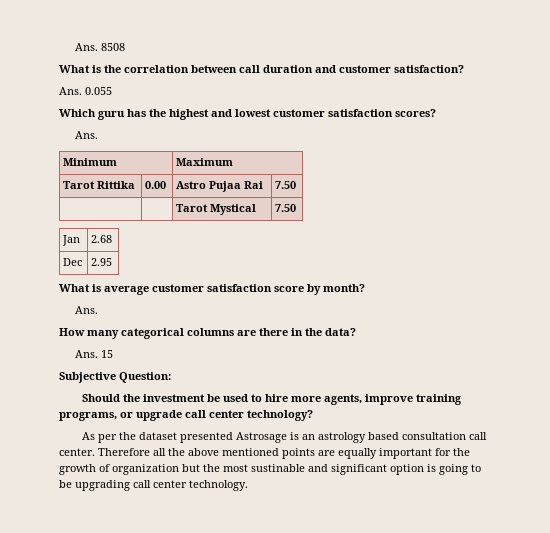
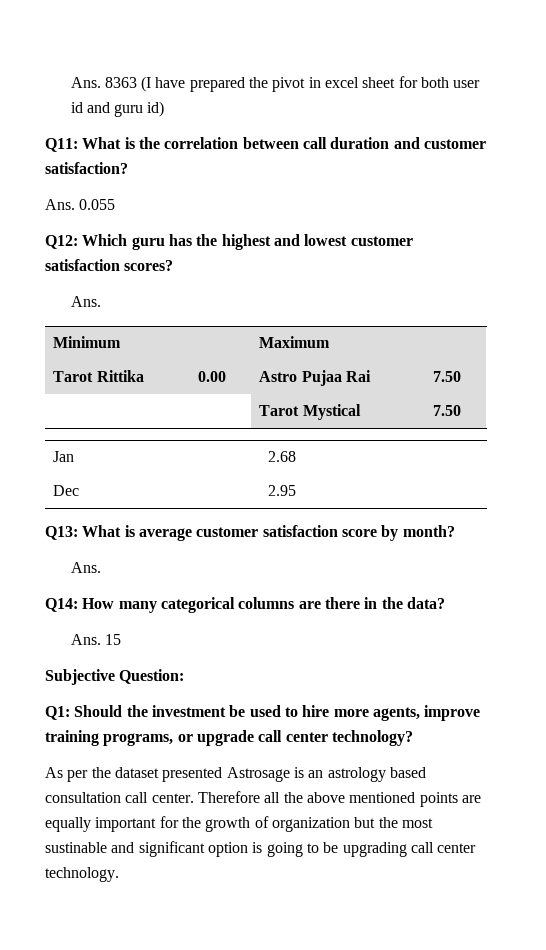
- Ans. 8508
- What is the correlation between call duration and customer satisfaction?
+ Ans. 8363 (I have prepared the pivot in excel sheet for both user id and guru id)
+ Q11: What is the correlation between call duration and customer satisfaction?
- Which guru has the highest and lowest customer satisfaction scores?
+ Q12: Which guru has the highest and lowest customer satisfaction scores?
- What is average customer satisfaction score by month?
+ Q13: What is average customer satisfaction score by month?
- How many categorical columns are there in the data?
+ Q14: How many categorical columns are there in the data?
- Should the investment be used to hire more agents, improve training programs, or upgrade call center technology?
+ Q1: Should the investment be used to hire more agents, improve training programs, or upgrade call center technology?

